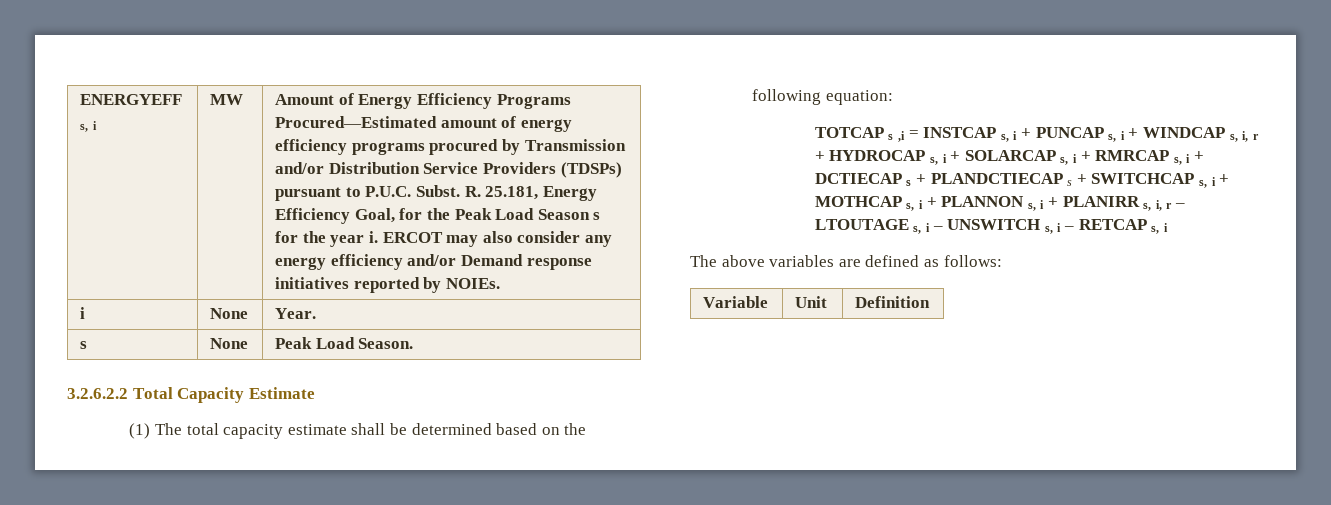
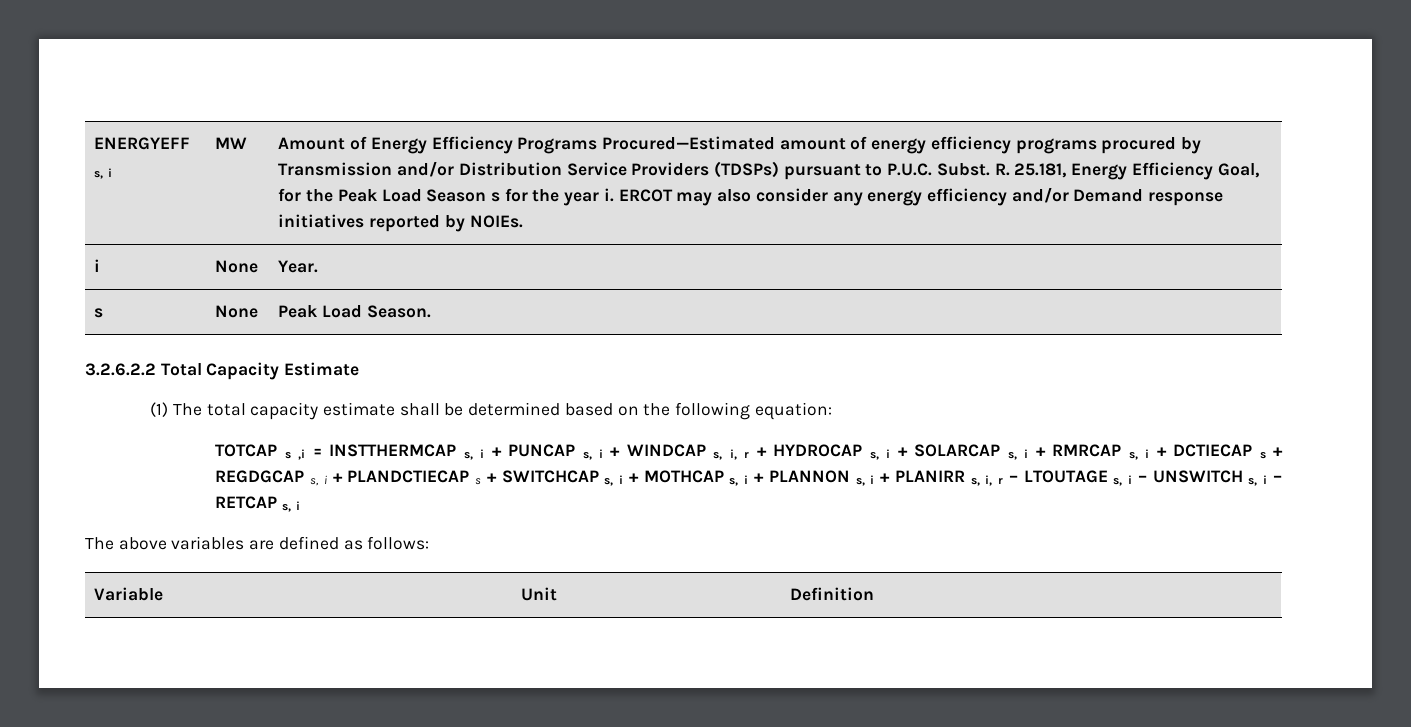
- TOTCAP s ,i = INSTCAP s, i + PUNCAP s, i + WINDCAP s, i, r + HYDROCAP s, i + SOLARCAP s, i + RMRCAP s, i + DCTIECAP s + PLANDCTIECAP s + SWITCHCAP s, i + MOTHCAP s, i + PLANNON s, i + PLANIRR s, i, r – LTOUTAGE s, i – UNSWITCH s, i – RETCAP s, i
+ TOTCAP s ,i = INSTTHERMCAP s, i + PUNCAP s, i + WINDCAP s, i, r + HYDROCAP s, i + SOLARCAP s, i + RMRCAP s, i + DCTIECAP s + REGDGCAP s, i + PLANDCTIECAP s + SWITCHCAP s, i + MOTHCAP s, i + PLANNON s, i + PLANIRR s, i, r – LTOUTAGE s, i – UNSWITCH s, i – RETCAP s, i

